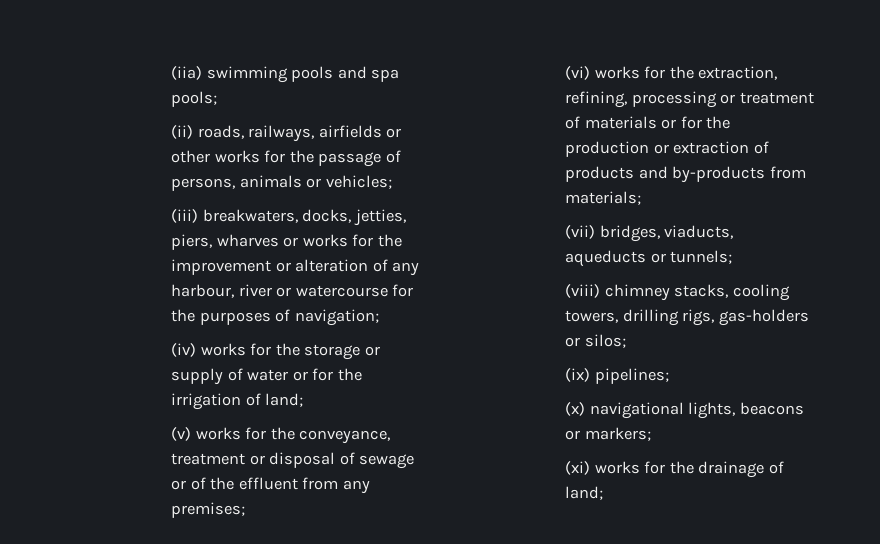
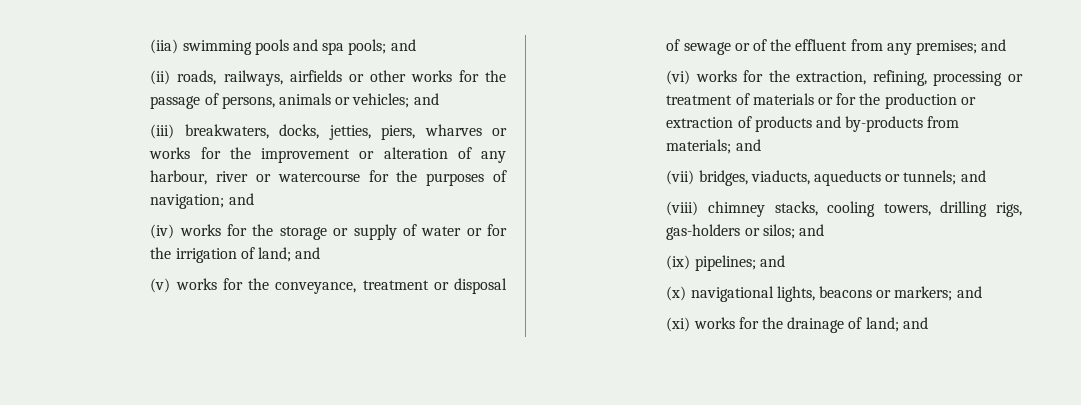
- (iia) swimming pools and spa pools;
+ (iia) swimming pools and spa pools; and
- (ii) roads, railways, airfields or other works for the passage of persons, animals or vehicles;
+ (ii) roads, railways, airfields or other works for the passage of persons, animals or vehicles; and
- (iii) breakwaters, docks, jetties, piers, wharves or works for the improvement or alteration of any harbour, river or watercourse for the purposes of navigation;
+ (iii) breakwaters, docks, jetties, piers, wharves or works for the improvement or alteration of any harbour, river or watercourse for the purposes of navigation; and
- (iv) works for the storage or supply of water or for the irrigation of land;
+ (iv) works for the storage or supply of water or for the irrigation of land; and
- (v) works for the conveyance, treatment or disposal of sewage or of the effluent from any premises;
+ (v) works for the conveyance, treatment or disposal of sewage or of the effluent from any premises; and
- (vi) works for the extraction, refining, processing or treatment of materials or for the production or extraction of products and by-products from materials;
+ (vi) works for the extraction, refining, processing or treatment of materials or for the production or extraction of products and by-products from materials; and
- (vii) bridges, viaducts, aqueducts or tunnels;
+ (vii) bridges, viaducts, aqueducts or tunnels; and
- (viii) chimney stacks, cooling towers, drilling rigs, gas-holders or silos;
+ (viii) chimney stacks, cooling towers, drilling rigs, gas-holders or silos; and
- (ix) pipelines;
+ (ix) pipelines; and
- (x) navigational lights, beacons or markers;
+ (x) navigational lights, beacons or markers; and
- (xi) works for the drainage of land;
+ (xi) works for the drainage of land; and

